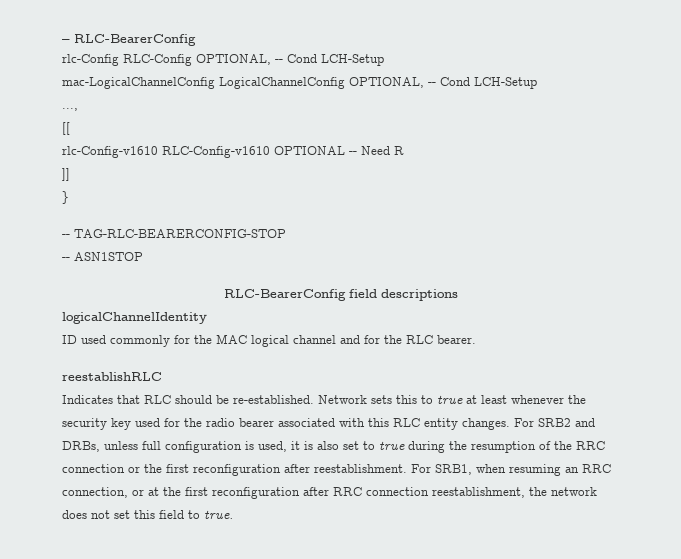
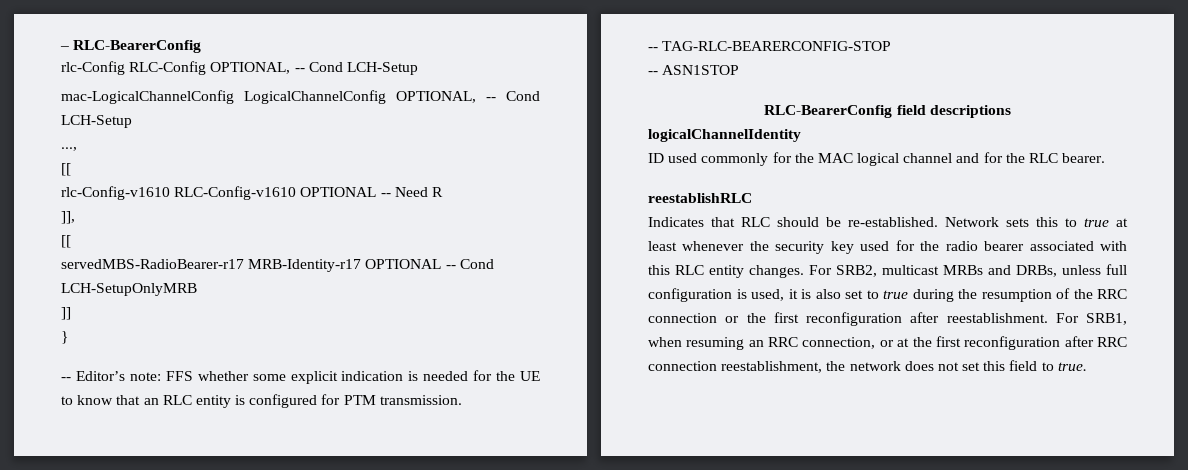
+ ]],
+ [[
+ servedMBS-RadioBearer-r17 MRB-Identity-r17 OPTIONAL -- Cond LCH-SetupOnlyMRB
  ]]
  }
+ -- Editor’s note: FFS whether some explicit indication is needed for the UE to know that an RLC entity is configured for PTM transmission.
- For SRB2 and DRBs, unless full configuration is used, it is also set to true during the resumption of the RRC connection or the first reconfiguration after reestablishment.
+ For SRB2, multicast MRBs and DRBs, unless full configuration is used, it is also set to true during the resumption of the RRC connection or the first reconfiguration after reestablishment.

